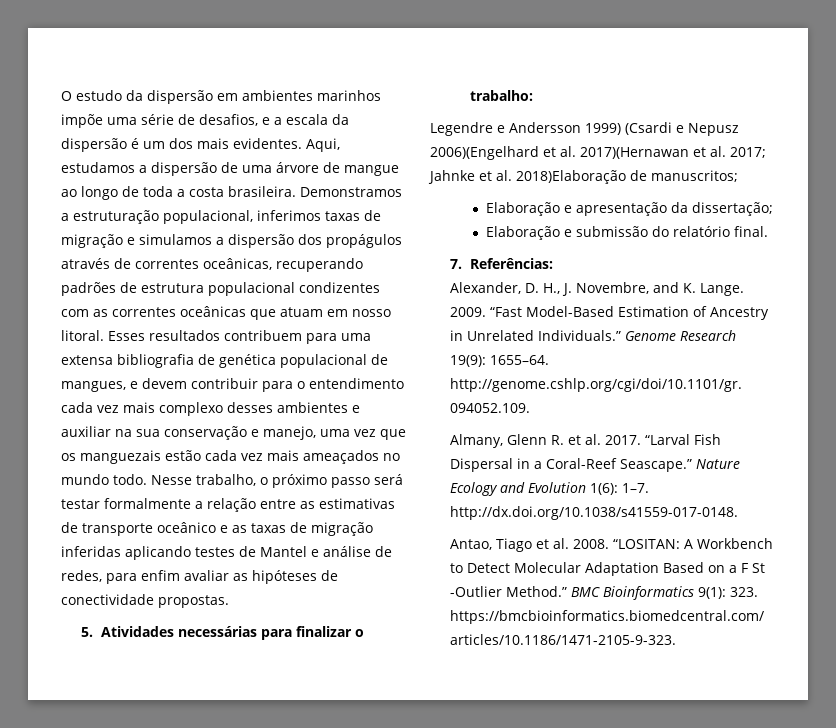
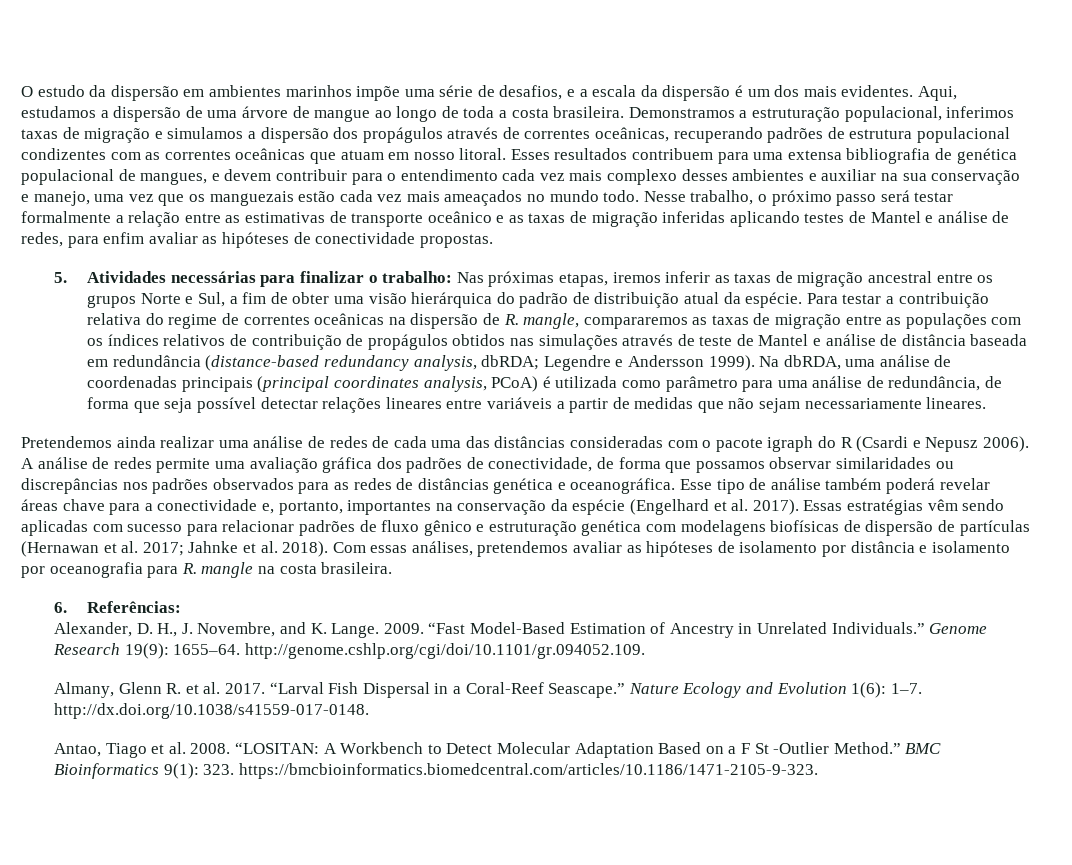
- 5. Atividades necessárias para finalizar o trabalho:
- Legendre e Andersson 1999) (Csardi e Nepusz 2006)(Engelhard et al. 2017)(Hernawan et al. 2017; Jahnke et al. 2018)Elaboração de manuscritos;
- Elaboração e apresentação da dissertação;
- Elaboração e submissão do relatório final.
- 7. Referências:
+ 5. Atividades necessárias para finalizar o trabalho: Nas próximas etapas, iremos inferir as taxas de migração ancestral entre os grupos Norte e Sul, a fim de obter uma visão hierárquica do padrão de distribuição atual da espécie. Para testar a contribuição relativa do regime de correntes oceânicas na dispersão de R. mangle, compararemos as taxas de migração entre as populações com os índices relativos de contribuição de propágulos obtidos nas simulações através de teste de Mantel e análise de distância baseada em redundância (distance-based redundancy analysis, dbRDA; Legendre e Andersson 1999). Na dbRDA, uma análise de coordenadas principais (principal coordinates analysis, PCoA) é utilizada como parâmetro para uma análise de redundância, de forma que seja possível detectar relações lineares entre variáveis a partir de medidas que não sejam necessariamente lineares.
+ Pretendemos ainda realizar uma análise de redes de cada uma das distâncias consideradas com o pacote igraph do R (Csardi e Nepusz 2006). A análise de redes permite uma avaliação gráfica dos padrões de conectividade, de forma que possamos observar similaridades ou discrepâncias nos padrões observados para as redes de distâncias genética e oceanográfica. Esse tipo de análise também poderá revelar áreas chave para a conectividade e, portanto, importantes na conservação da espécie (Engelhard et al. 2017). Essas estratégias vêm sendo aplicadas com sucesso para relacionar padrões de fluxo gênico e estruturação genética com modelagens biofísicas de dispersão de partículas (Hernawan et al. 2017; Jahnke et al. 2018). Com essas análises, pretendemos avaliar as hipóteses de isolamento por distância e isolamento por oceanografia para R. mangle na costa brasileira.
+ 6. Referências:

